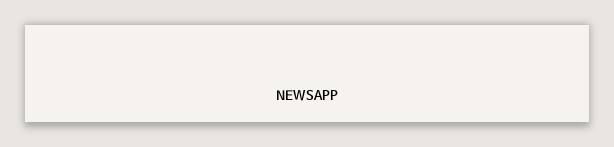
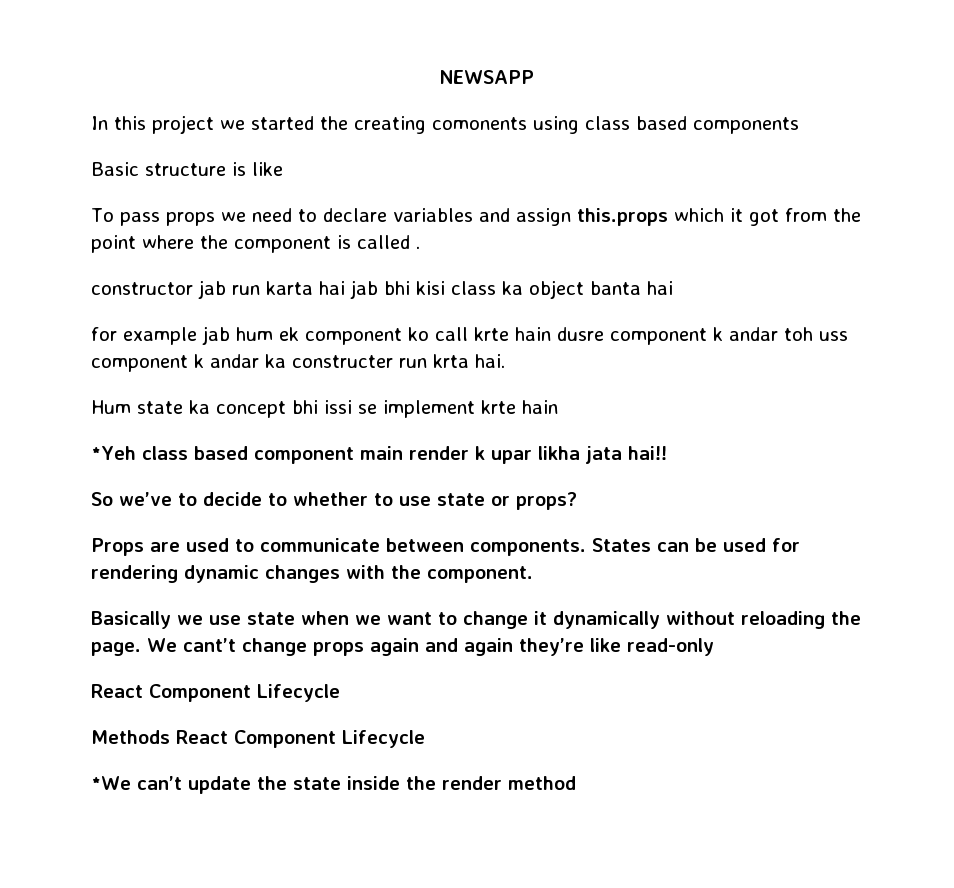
+ In this project we started the creating comonents using class based components
+ Basic structure is like
+ To pass props we need to declare variables and assign this.props which it got from the point where the component is called .
+ constructor jab run karta hai jab bhi kisi class ka object banta hai
+ for example jab hum ek component ko call krte hain dusre component k andar toh uss component k andar ka constructer run krta hai.
+ Hum state ka concept bhi issi se implement krte hain
+ *Yeh class based component main render k upar likha jata hai!!
+ So we’ve to decide to whether to use state or props?
+ Props are used to communicate between components. States can be used for rendering dynamic changes with the component.
+ Basically we use state when we want to change it dynamically without reloading the page. We cant’t change props again and again they’re like read-only
+ React Component Lifecycle
+ Methods React Component Lifecycle
+ *We can’t update the state inside the render method

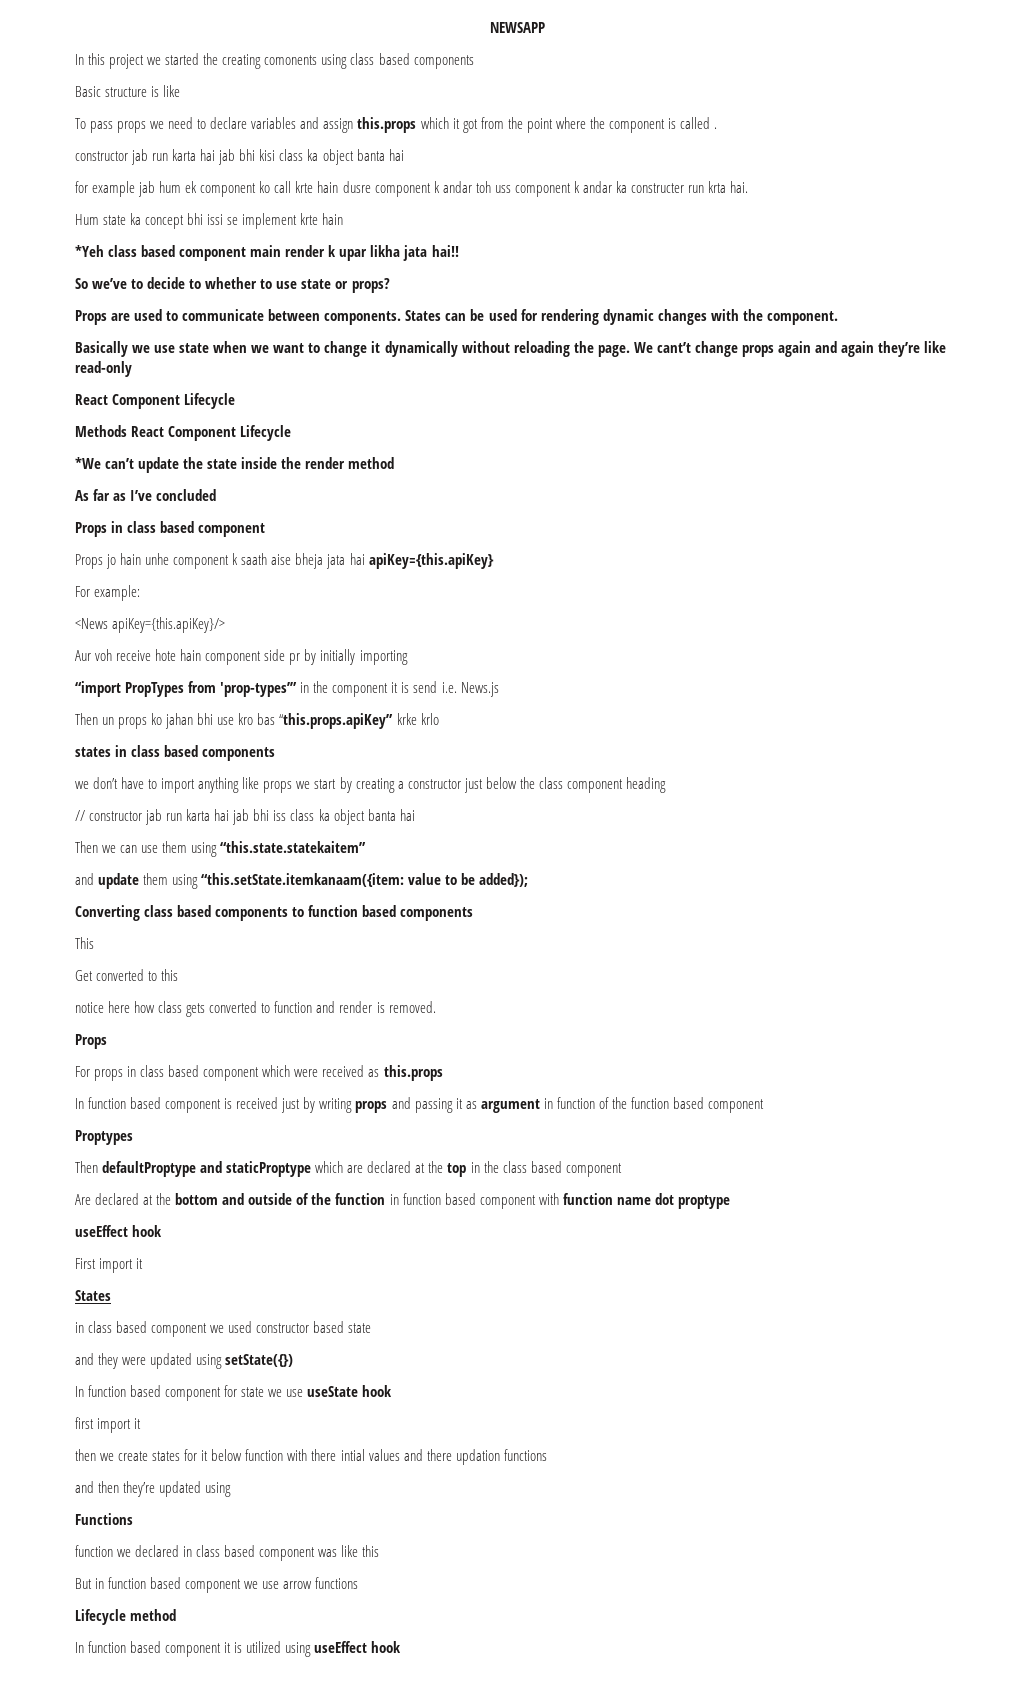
+ As far as I’ve concluded
+ Props in class based component
+ Props jo hain unhe component k saath aise bheja jata hai apiKey={this.apiKey}
+ For example:
+ <News apiKey={this.apiKey}/>
+ Aur voh receive hote hain component side pr by initially importing
+ “import PropTypes from 'prop-types’” in the component it is send i.e. News.js
+ Then un props ko jahan bhi use kro bas “this.props.apiKey” krke krlo
+ states in class based components
+ we don’t have to import anything like props we start by creating a constructor just below the class component heading
+ // constructor jab run karta hai jab bhi iss class ka object banta hai
+ Then we can use them using “this.state.statekaitem”
+ and update them using “this.setState.itemkanaam({item: value to be added});
+ Converting class based components to function based components
+ This
+ Get converted to this
+ notice here how class gets converted to function and render is removed.
+ Props
+ For props in class based component which were received as this.props
+ In function based component is received just by writing props and passing it as argument in function of the function based component
+ Proptypes
+ Then defaultProptype and staticProptype which are declared at the top in the class based component
+ Are declared at the bottom and outside of the function in function based component with function name dot proptype
+ useEffect hook
+ First import it
+ States
+ in class based component we used constructor based state
+ and they were updated using setState({})
+ In function based component for state we use useState hook
+ first import it
+ then we create states for it below function with there intial values and there updation functions
+ and then they’re updated using
+ Functions
+ function we declared in class based component was like this
+ But in function based component we use arrow functions
+ Lifecycle method
+ In function based component it is utilized using useEffect hook

